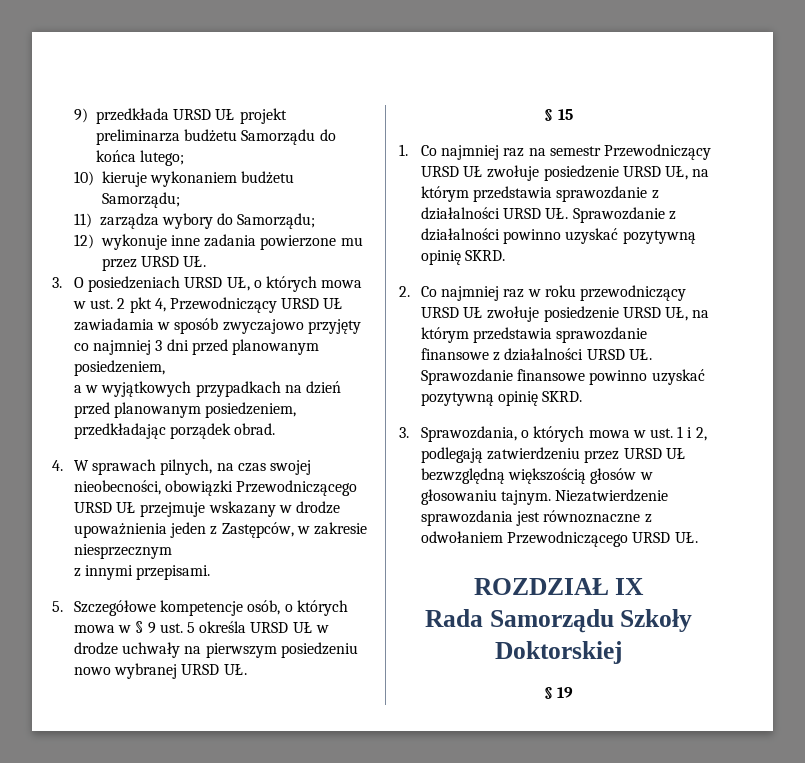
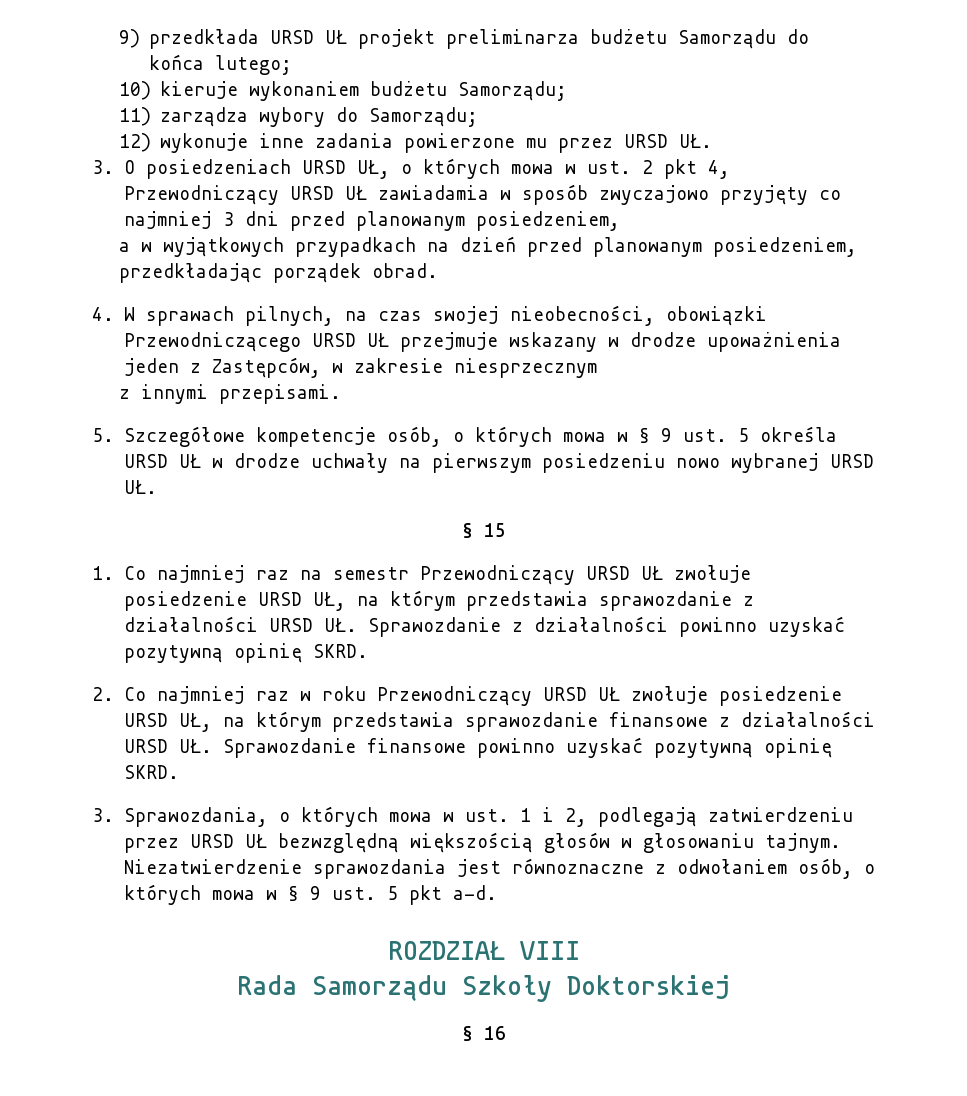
- 2. Co najmniej raz w roku przewodniczący URSD UŁ zwołuje posiedzenie URSD UŁ, na którym przedstawia sprawozdanie finansowe z działalności URSD UŁ. Sprawozdanie finansowe powinno uzyskać pozytywną opinię SKRD.
+ 2. Co najmniej raz w roku Przewodniczący URSD UŁ zwołuje posiedzenie URSD UŁ, na którym przedstawia sprawozdanie finansowe z działalności URSD UŁ. Sprawozdanie finansowe powinno uzyskać pozytywną opinię SKRD.
- Niezatwierdzenie sprawozdania jest równoznaczne z odwołaniem Przewodniczącego URSD UŁ.
+ Niezatwierdzenie sprawozdania jest równoznaczne z odwołaniem osób, o których mowa w § 9 ust. 5 pkt a-d.
- ROZDZIAŁ IX
+ ROZDZIAŁ VIII
- § 19
+ § 16

